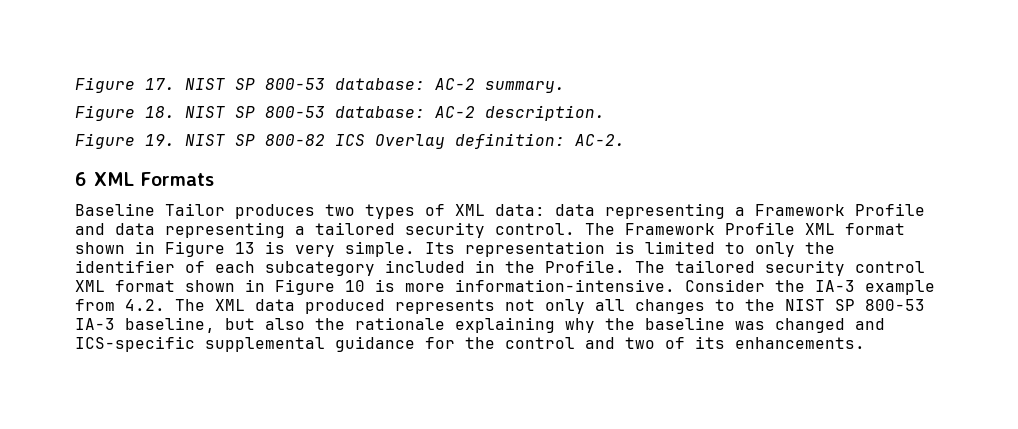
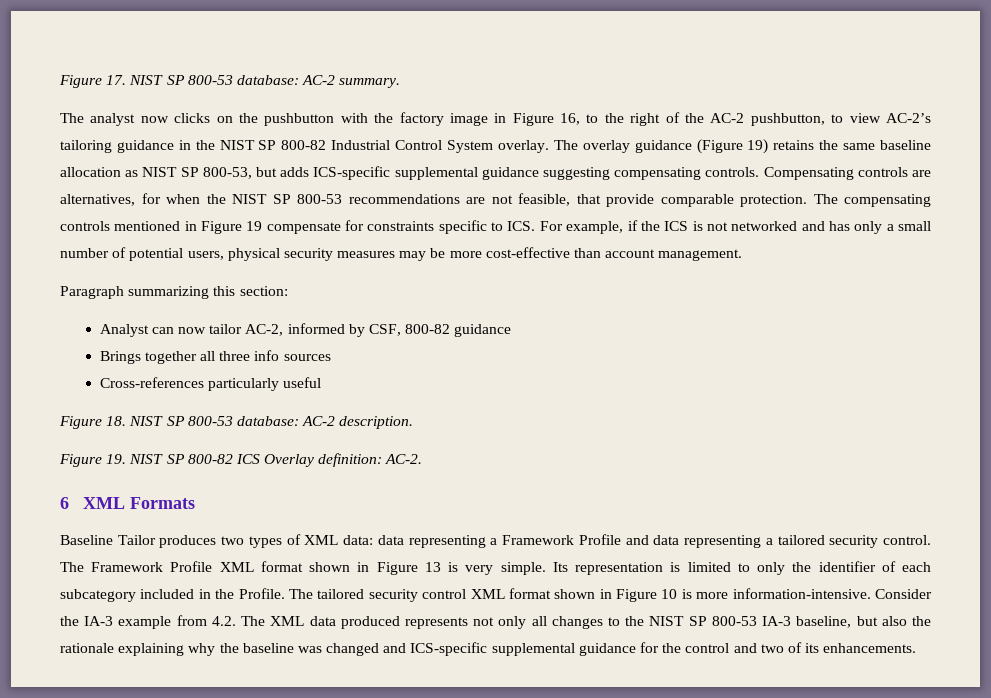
+ The analyst now clicks on the pushbutton with the factory image in Figure 16, to the right of the AC-2 pushbutton, to view AC-2’s tailoring guidance in the NIST SP 800-82 Industrial Control System overlay. The overlay guidance (Figure 19) retains the same baseline allocation as NIST SP 800-53, but adds ICS-specific supplemental guidance suggesting compensating controls. Compensating controls are alternatives, for when the NIST SP 800-53 recommendations are not feasible, that provide comparable protection. The compensating controls mentioned in Figure 19 compensate for constraints specific to ICS. For example, if the ICS is not networked and has only a small number of potential users, physical security measures may be more cost-effective than account management.
+ Paragraph summarizing this section:
+ Analyst can now tailor AC-2, informed by CSF, 800-82 guidance
+ Brings together all three info sources
+ Cross-references particularly useful

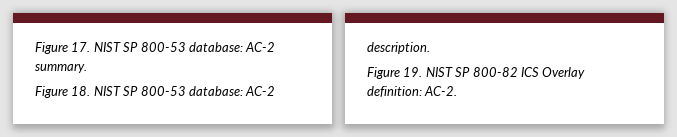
- The analyst now clicks on the pushbutton with the factory image in Figure 16, to the right of the AC-2 pushbutton, to view AC-2’s tailoring guidance in the NIST SP 800-82 Industrial Control System overlay. The overlay guidance (Figure 19) retains the same baseline allocation as NIST SP 800-53, but adds ICS-specific supplemental guidance suggesting compensating controls. Compensating controls are alternatives, for when the NIST SP 800-53 recommendations are not feasible, that provide comparable protection. The compensating controls mentioned in Figure 19 compensate for constraints specific to ICS. For example, if the ICS is not networked and has only a small number of potential users, physical security measures may be more cost-effective than account management.
- Paragraph summarizing this section:
- Analyst can now tailor AC-2, informed by CSF, 800-82 guidance
- Brings together all three info sources
- Cross-references particularly useful
- 6 XML Formats
- Baseline Tailor produces two types of XML data: data representing a Framework Profile and data representing a tailored security control. The Framework Profile XML format shown in Figure 13 is very simple. Its representation is limited to only the identifier of each subcategory included in the Profile. The tailored security control XML format shown in Figure 10 is more information-intensive. Consider the IA-3 example from 4.2. The XML data produced represents not only all changes to the NIST SP 800-53 IA-3 baseline, but also the rationale explaining why the baseline was changed and ICS-specific supplemental guidance for the control and two of its enhancements.

